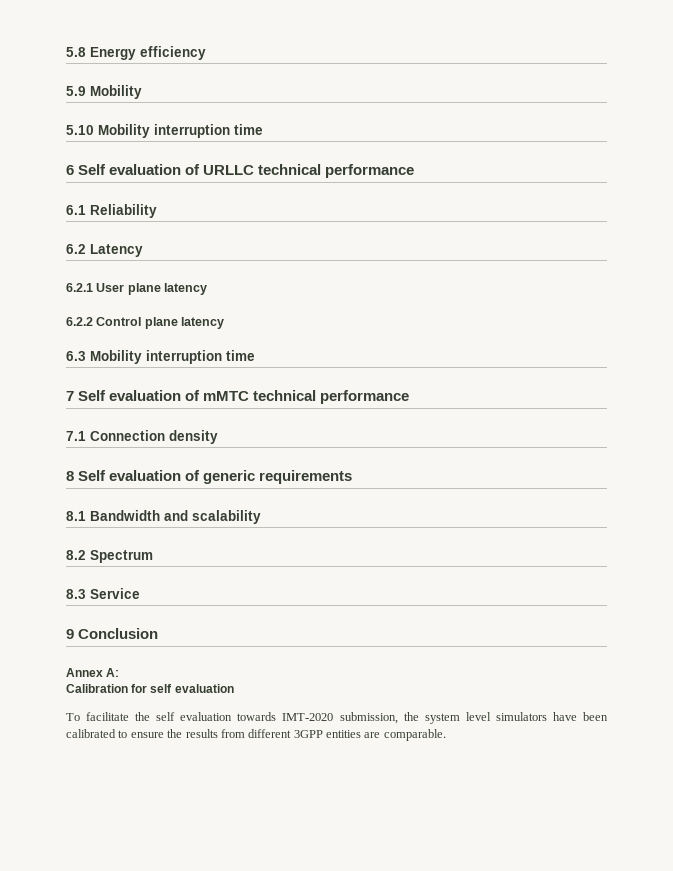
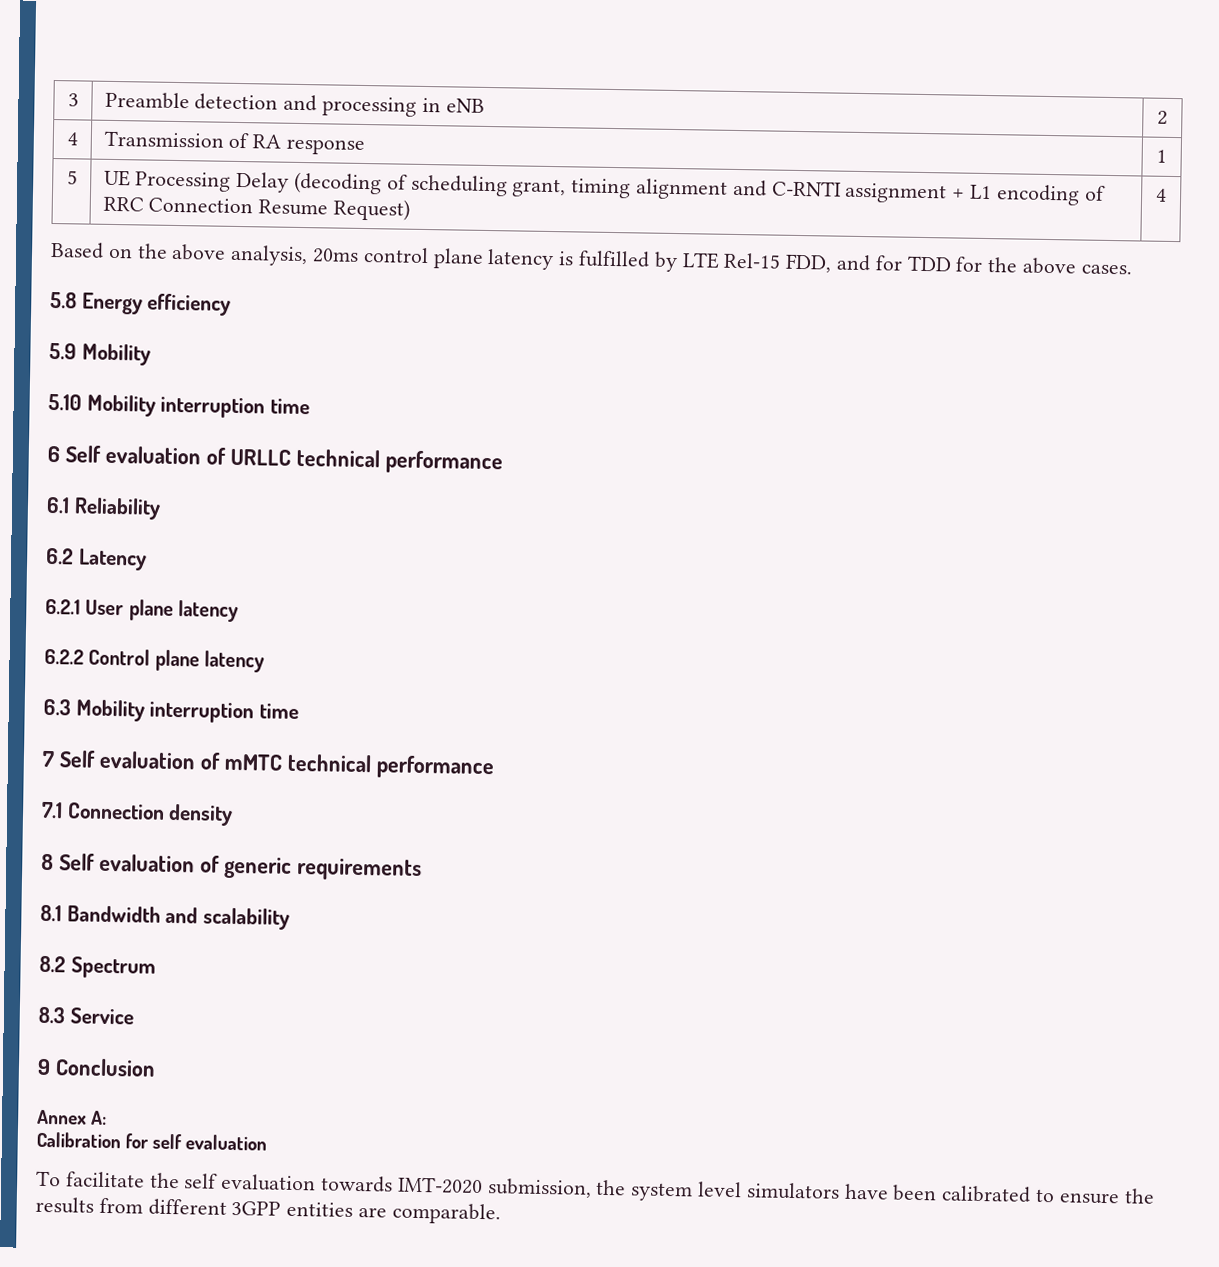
+ 3 | Preamble detection and processing in eNB | 2
+ 4 | Transmission of RA response | 1
+ 5 | UE Processing Delay (decoding of scheduling grant, timing alignment and C-RNTI assignment + L1 encoding of RRC Connection Resume Request) | 4
+ Based on the above analysis, 20ms control plane latency is fulfilled by LTE Rel-15 FDD, and for TDD for the above cases.

